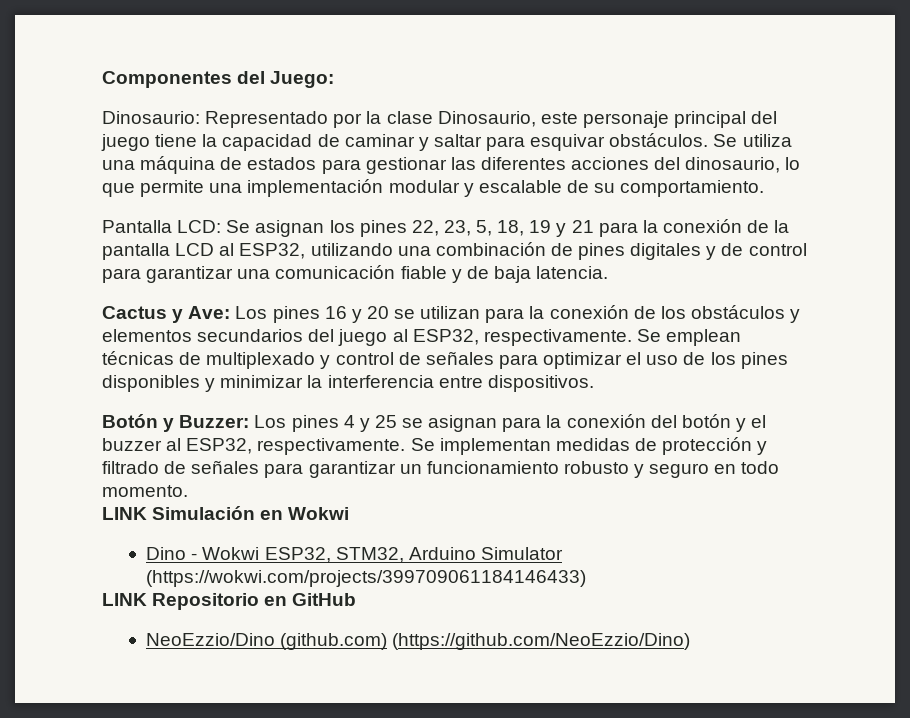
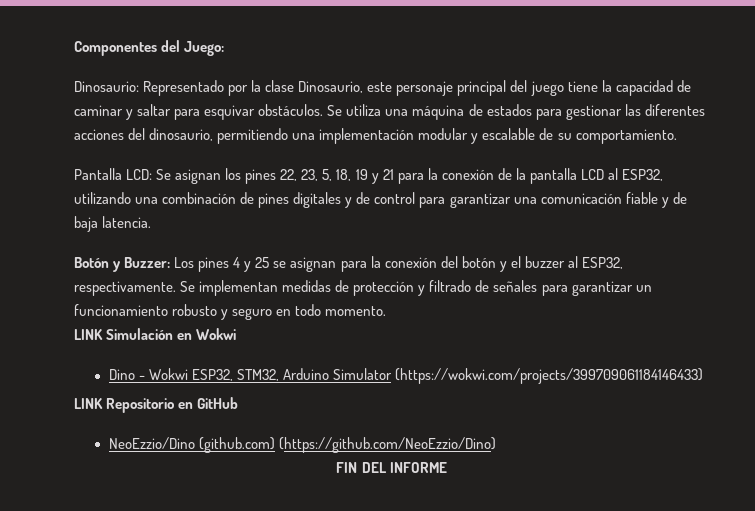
- Se utiliza una máquina de estados para gestionar las diferentes acciones del dinosaurio, lo que permite una implementación modular y escalable de su comportamiento.
+ Se utiliza una máquina de estados para gestionar las diferentes acciones del dinosaurio, permitiendo una implementación modular y escalable de su comportamiento.
- Cactus y Ave: Los pines 16 y 20 se utilizan para la conexión de los obstáculos y elementos secundarios del juego al ESP32, respectivamente. Se emplean técnicas de multiplexado y control de señales para optimizar el uso de los pines disponibles y minimizar la interferencia entre dispositivos.
+ FIN DEL INFORME

